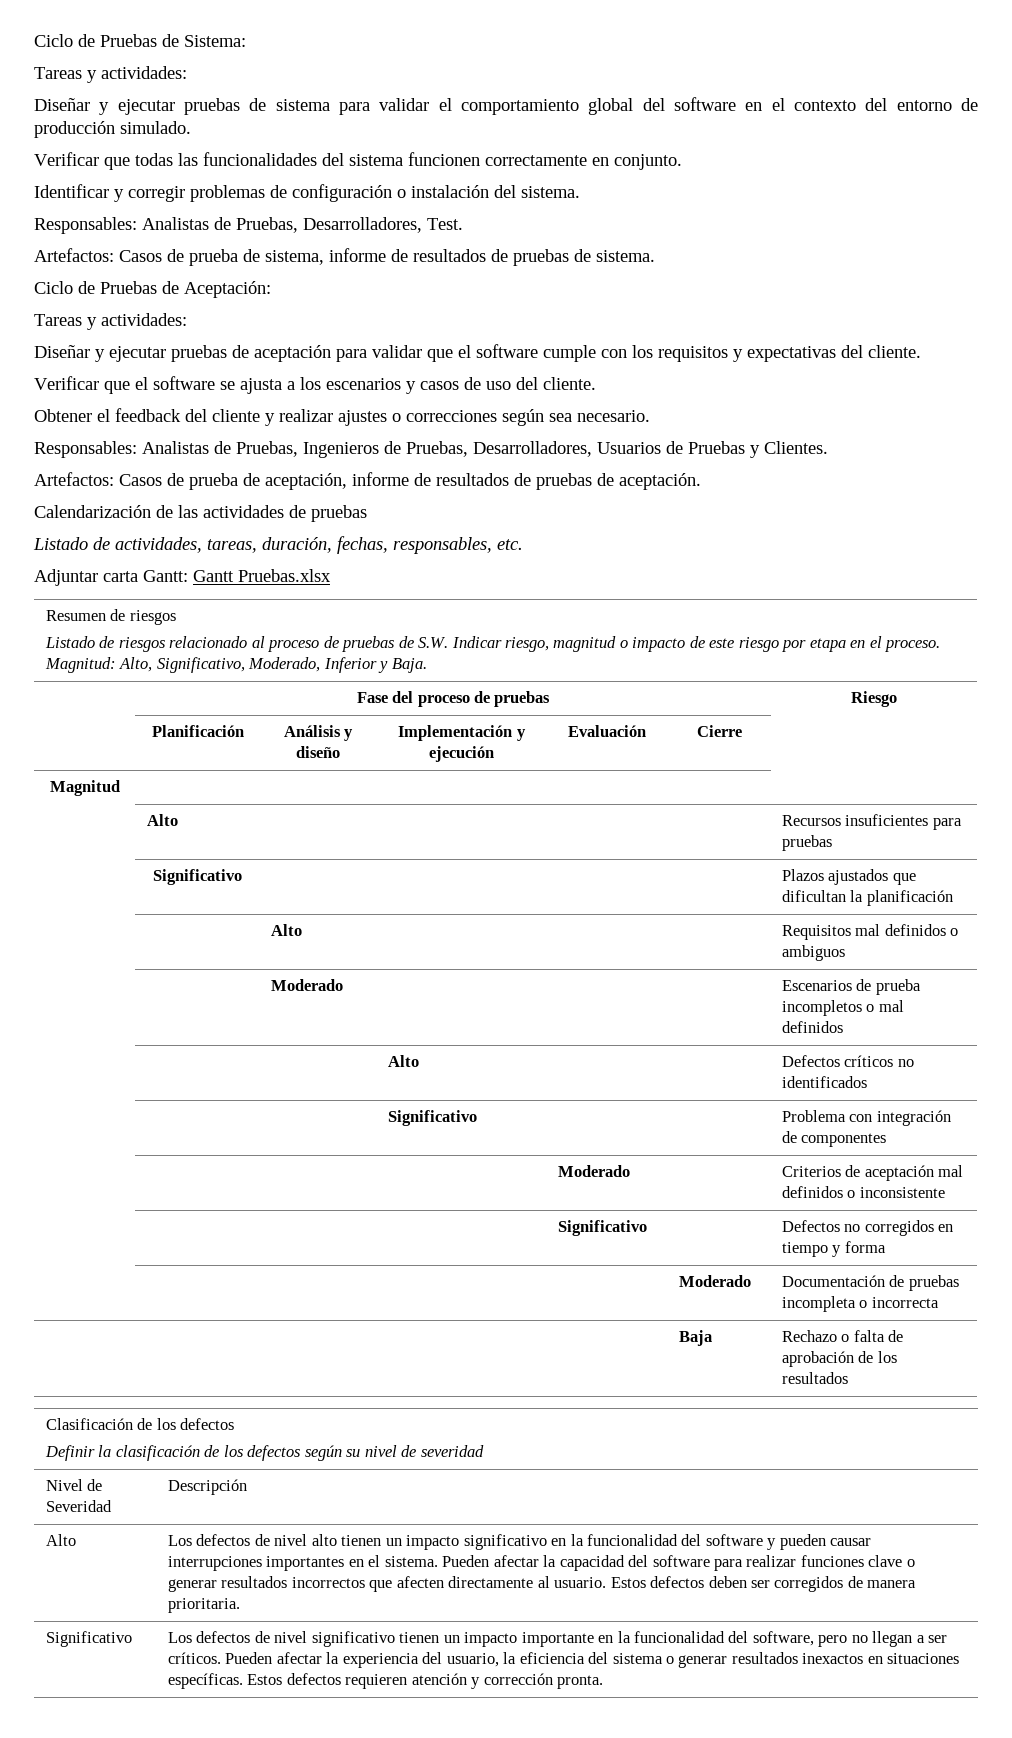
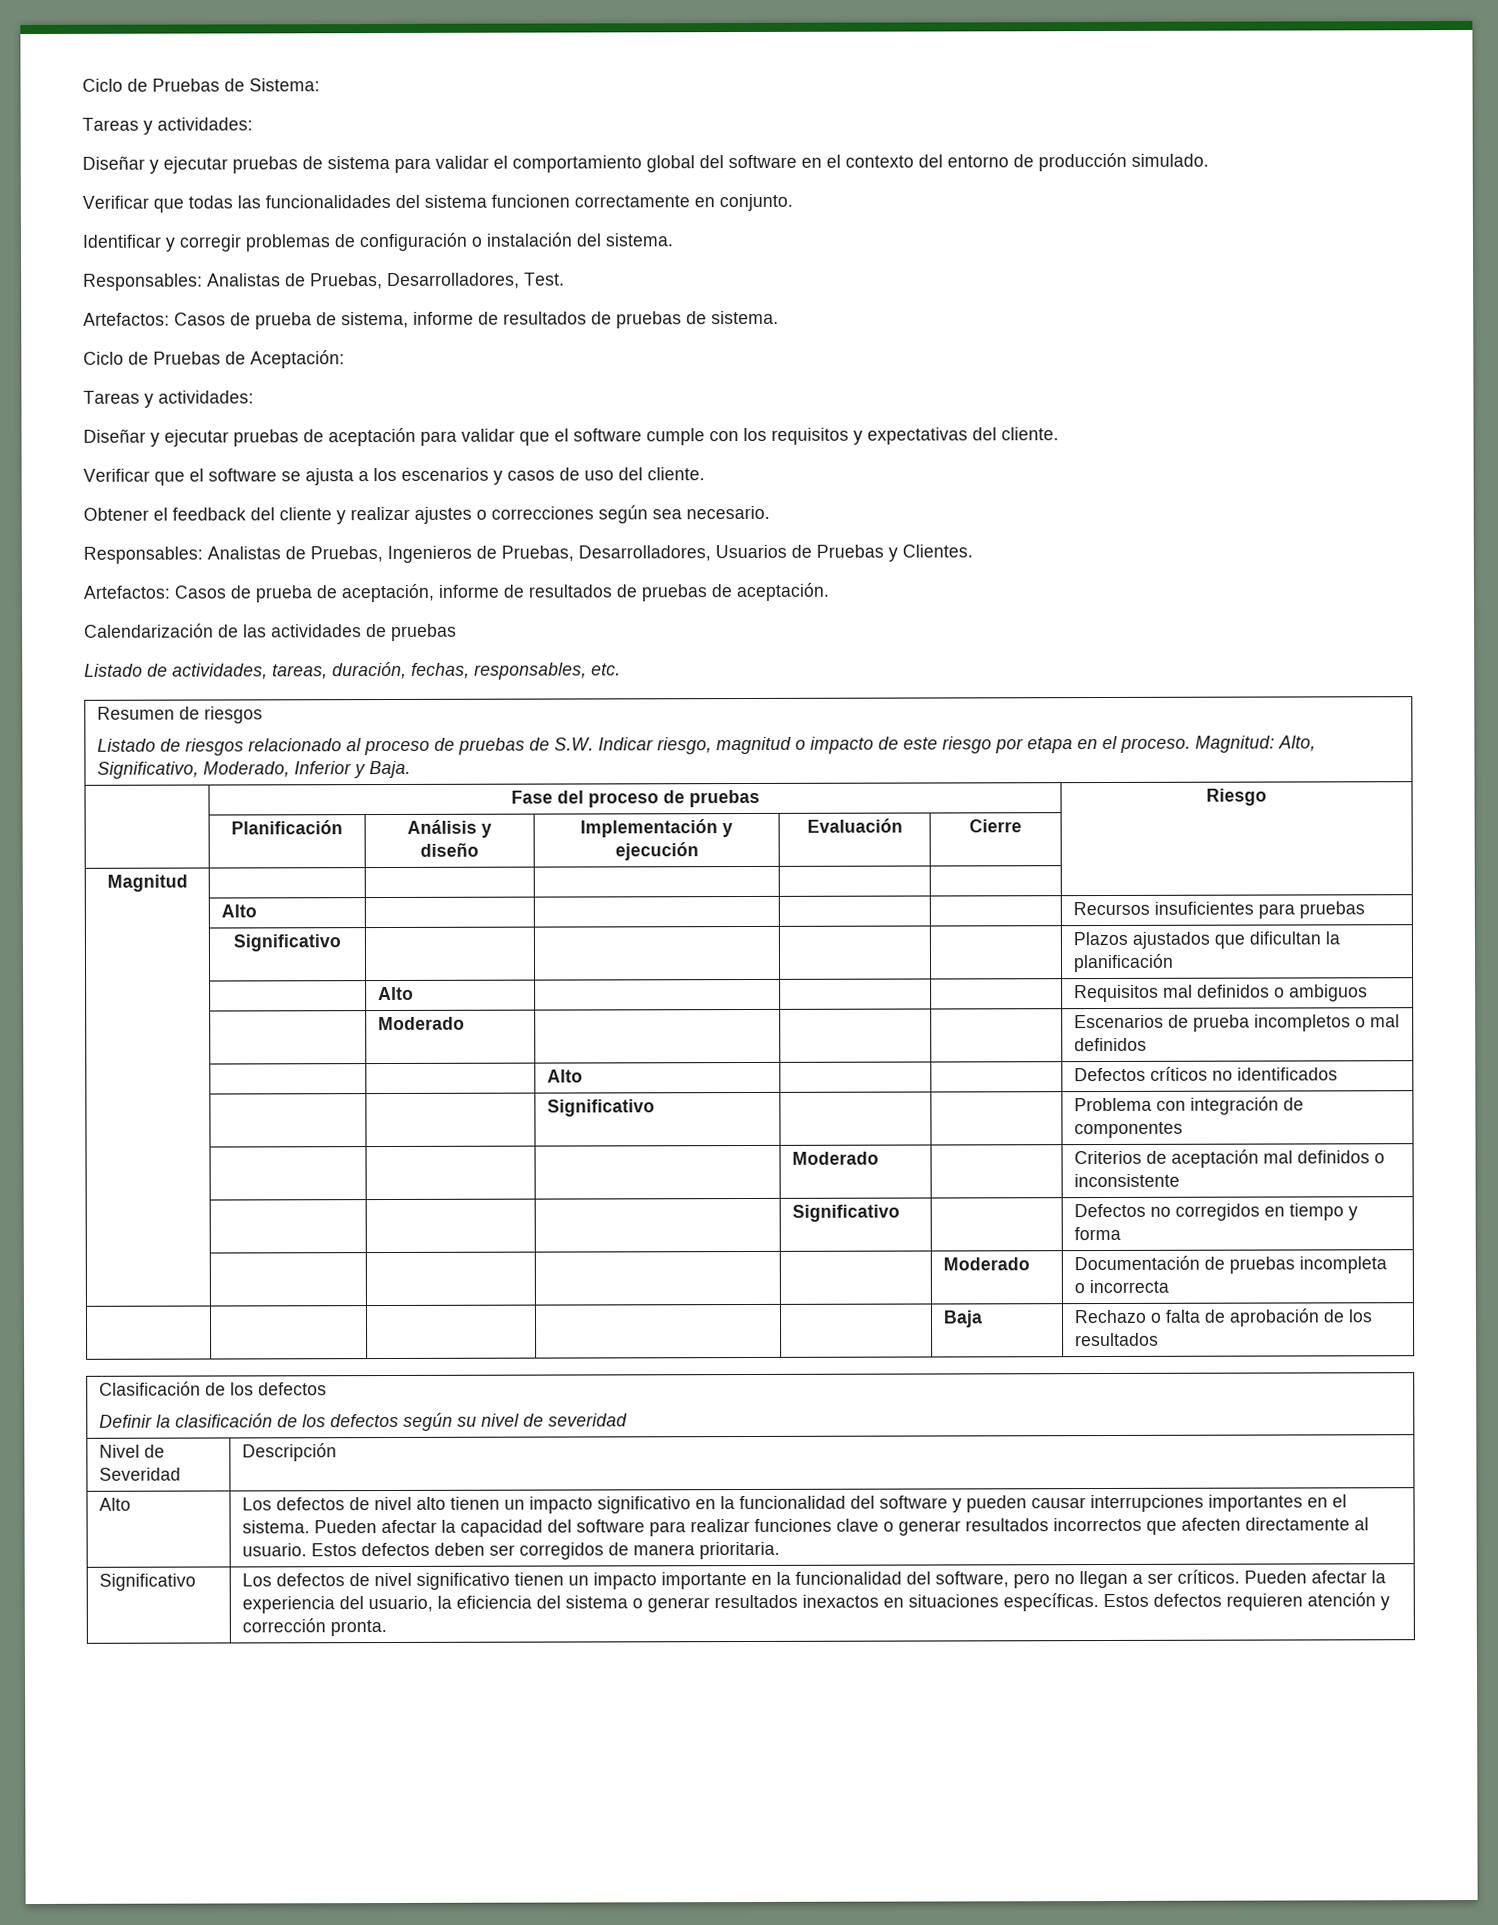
- Adjuntar carta Gantt: Gantt Pruebas.xlsx

